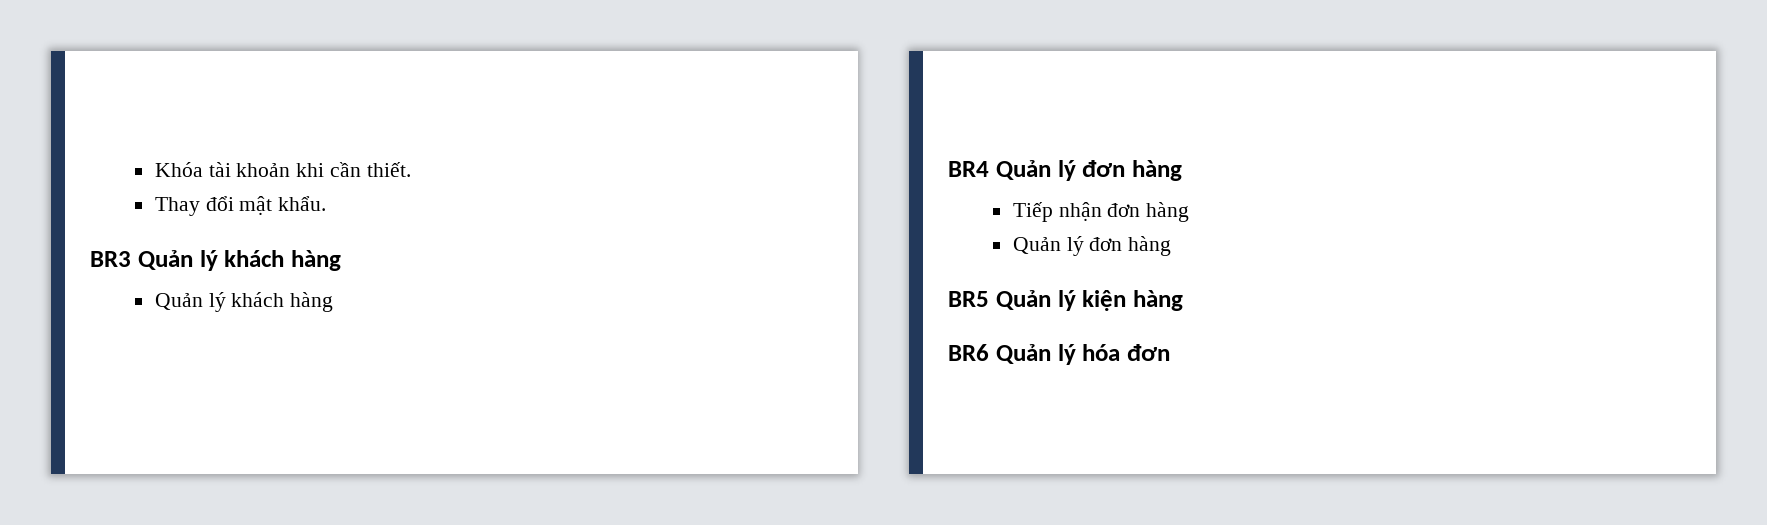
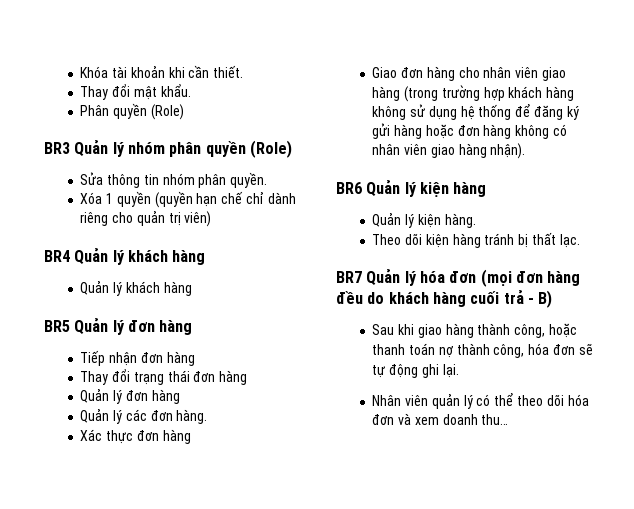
+ Phân quyền (Role)
- BR3 Quản lý khách hàng
+ BR3 Quản lý nhóm phân quyền (Role)
+ Sửa thông tin nhóm phân quyền.
+ Xóa 1 quyền (quyền hạn chế chỉ dành riêng cho quản trị viên)
+ BR4 Quản lý khách hàng
- BR4 Quản lý đơn hàng
+ BR5 Quản lý đơn hàng
  Tiếp nhận đơn hàng
+ Thay đổi trạng thái đơn hàng
  Quản lý đơn hàng
- BR5 Quản lý kiện hàng
- BR6 Quản lý hóa đơn
+ Quản lý các đơn hàng.
+ Xác thực đơn hàng
+ Giao đơn hàng cho nhân viên giao hàng (trong trường hợp khách hàng không sử dụng hệ thống để đăng ký gửi hàng hoặc đơn hàng không có nhân viên giao hàng nhận).
+ BR6 Quản lý kiện hàng
+ Quản lý kiện hàng.
+ Theo dõi kiện hàng tránh bị thất lạc.
+ BR7 Quản lý hóa đơn (mọi đơn hàng đều do khách hàng cuối trả - B)
+ Sau khi giao hàng thành công, hoặc thanh toán nợ thành công, hóa đơn sẽ tự động ghi lại.
+ Nhân viên quản lý có thể theo dõi hóa đơn và xem doanh thu…

